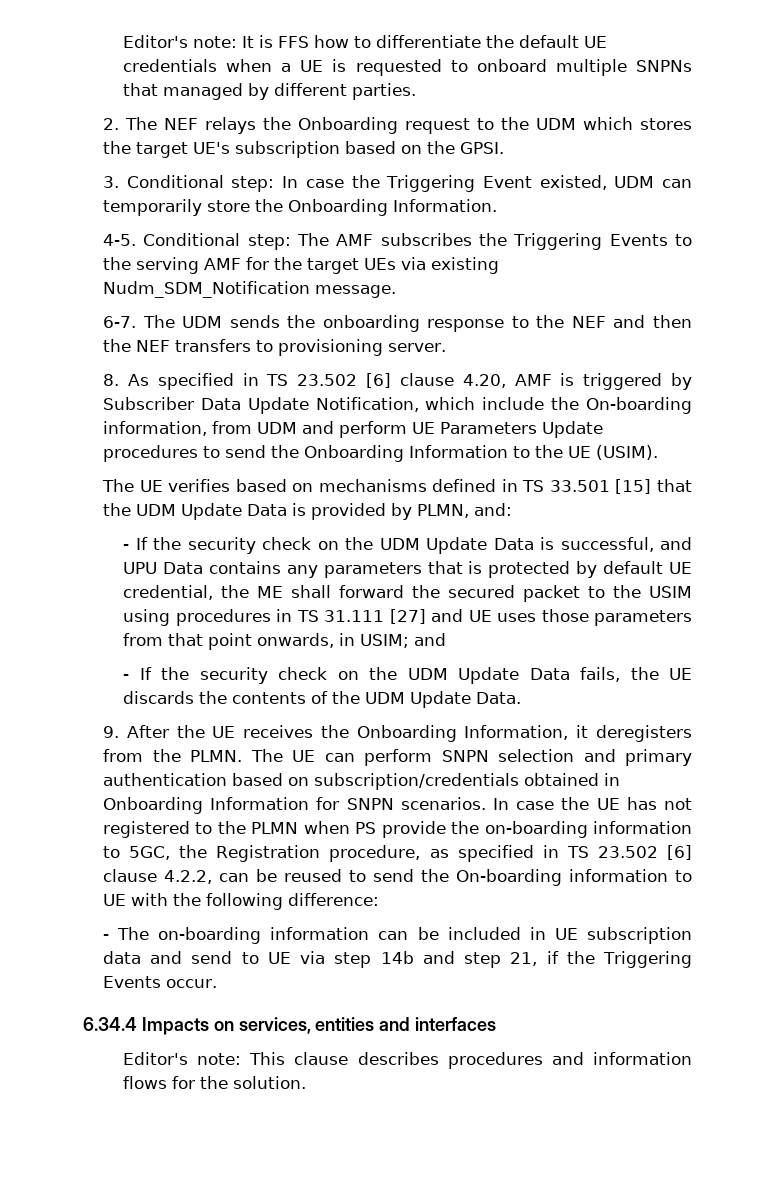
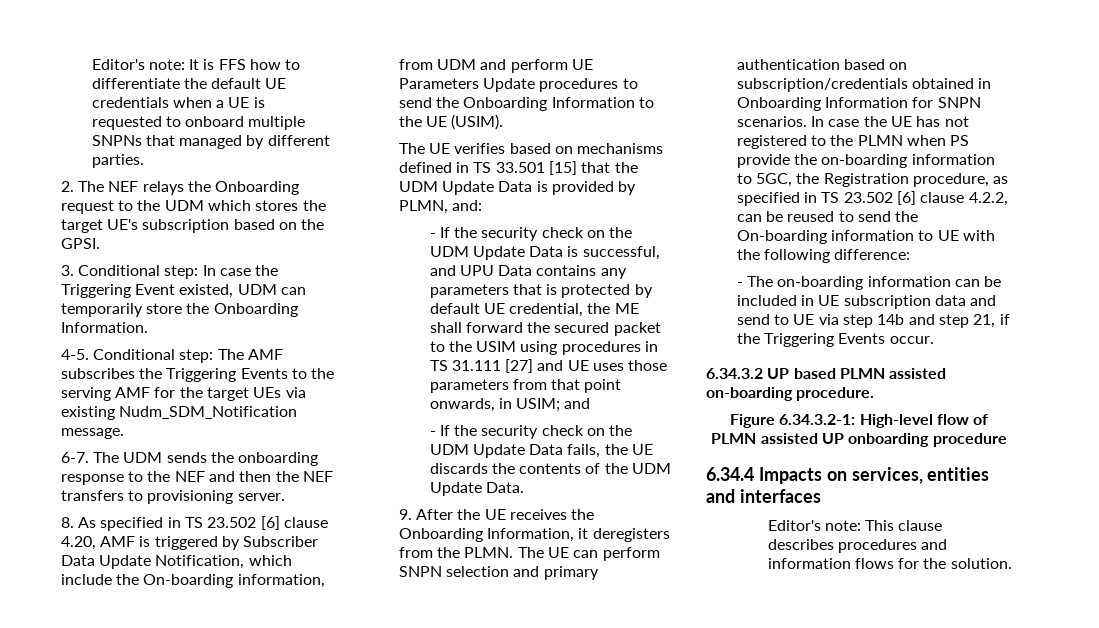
+ 6.34.3.2 UP based PLMN assisted on-boarding procedure.
+ Figure 6.34.3.2-1: High-level flow of PLMN assisted UP onboarding procedure

